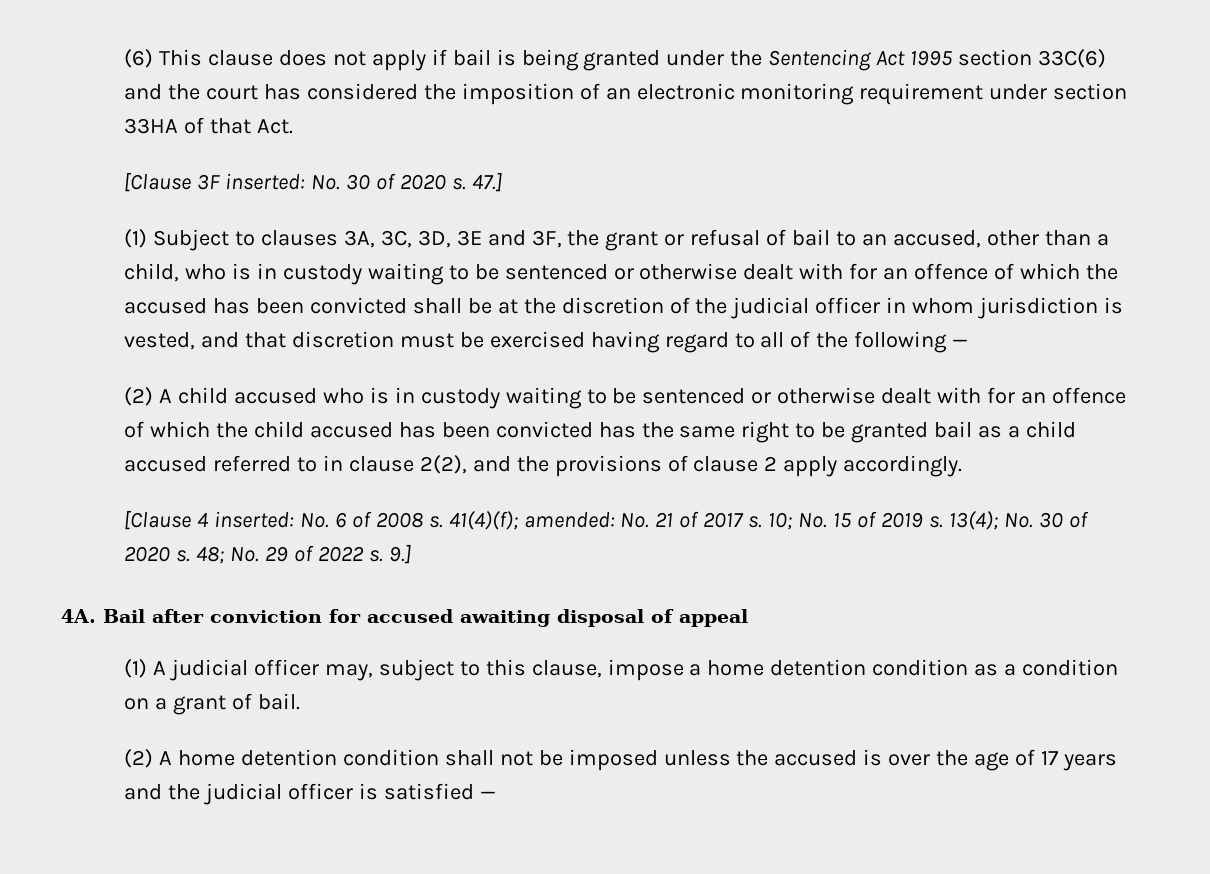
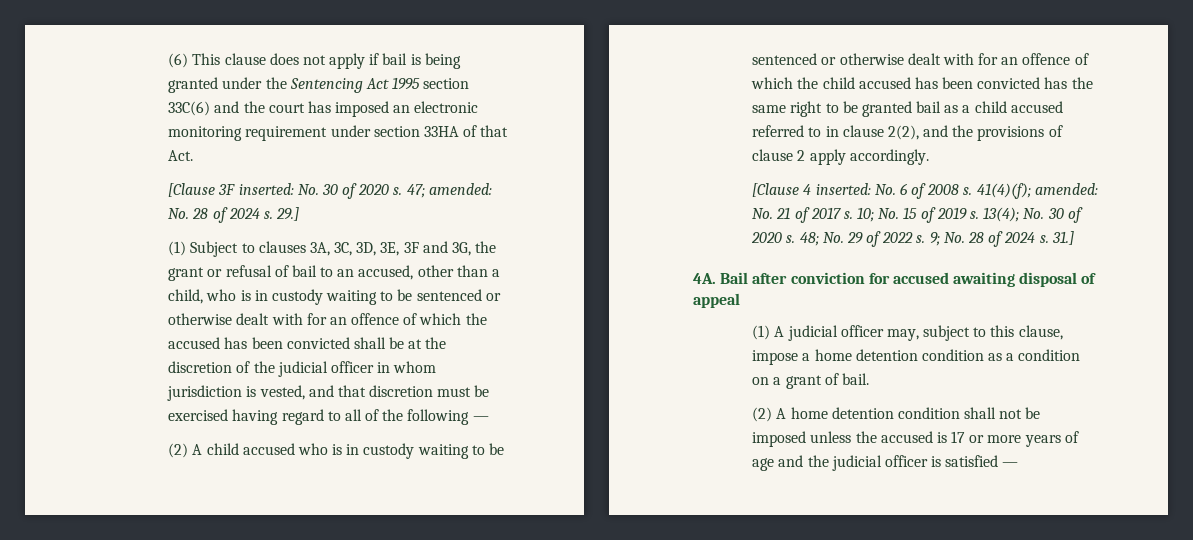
- (6) This clause does not apply if bail is being granted under the Sentencing Act 1995 section 33C(6) and the court has considered the imposition of an electronic monitoring requirement under section 33HA of that Act.
+ (6) This clause does not apply if bail is being granted under the Sentencing Act 1995 section 33C(6) and the court has imposed an electronic monitoring requirement under section 33HA of that Act.
- 47.]
+ 47; amended: No. 28 of 2024 s. 29.]
- (1) Subject to clauses 3A, 3C, 3D, 3E and 3F, the grant or refusal of bail to an accused, other than a child, who is in custody waiting to be sentenced or otherwise dealt with for an offence of which the accused has been convicted shall be at the discretion of the judicial officer in whom jurisdiction is vested, and that discretion must be exercised having regard to all of the following —
+ (1) Subject to clauses 3A, 3C, 3D, 3E, 3F and 3G, the grant or refusal of bail to an accused, other than a child, who is in custody waiting to be sentenced or otherwise dealt with for an offence of which the accused has been convicted shall be at the discretion of the judicial officer in whom jurisdiction is vested, and that discretion must be exercised having regard to all of the following —
- 9.]
+ 9; No. 28 of 2024 s. 31.]
- (2) A home detention condition shall not be imposed unless the accused is over the age of 17 years and the judicial officer is satisfied —
+ (2) A home detention condition shall not be imposed unless the accused is 17 or more years of age and the judicial officer is satisfied —

